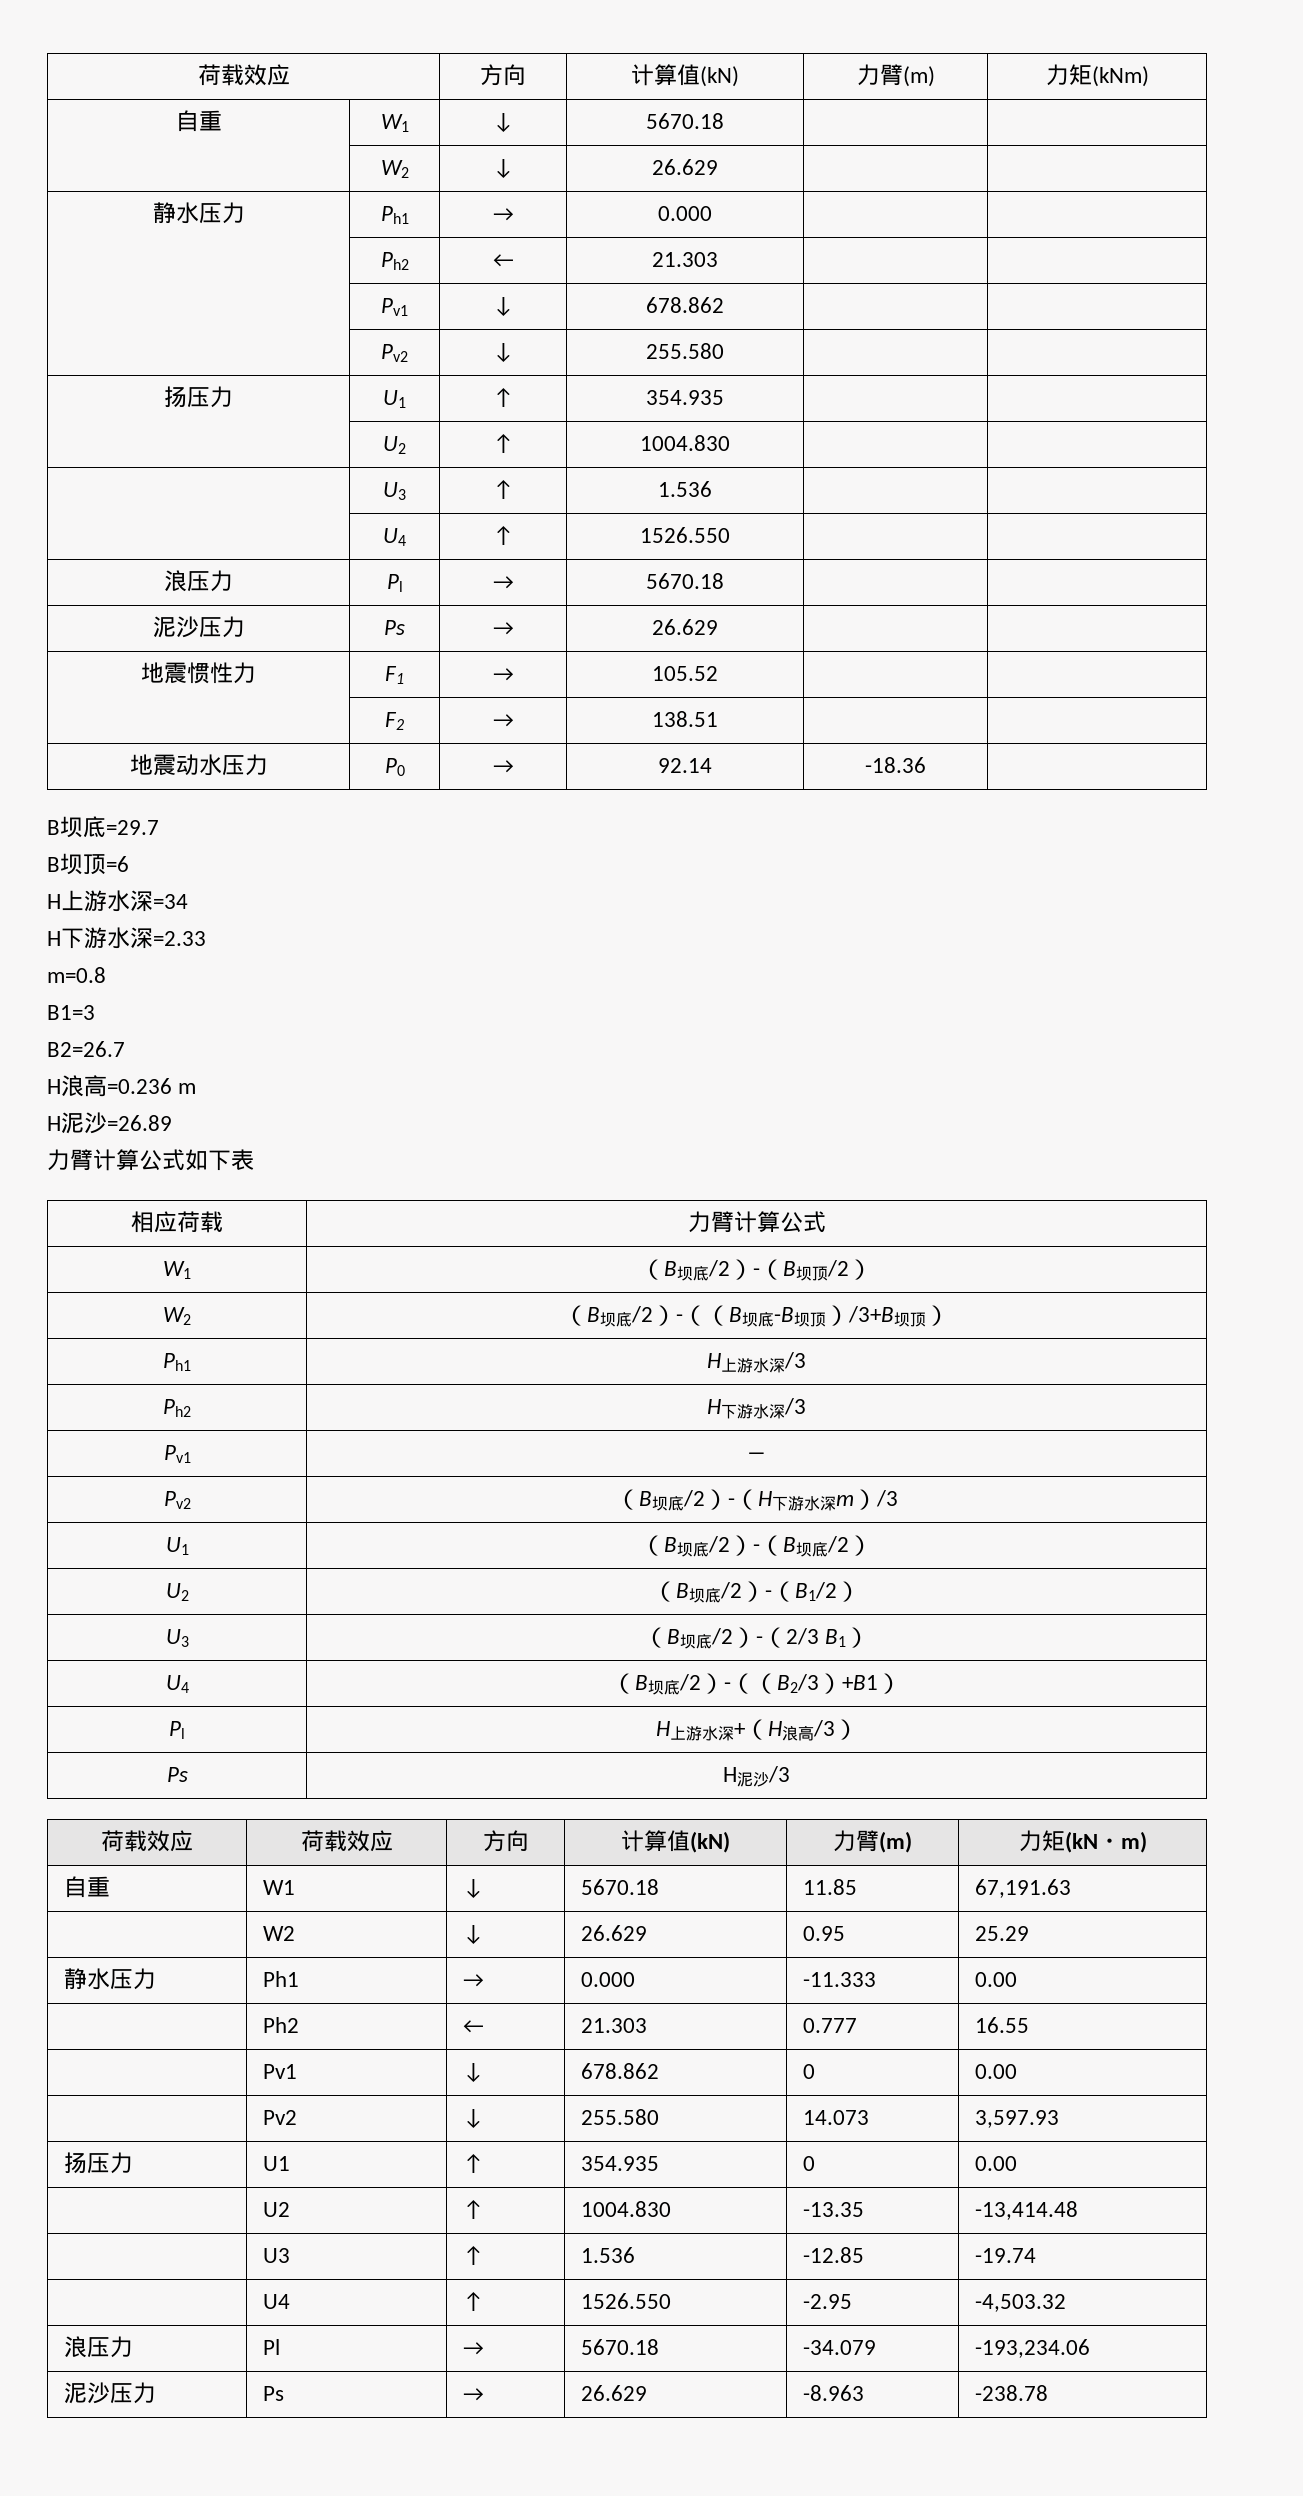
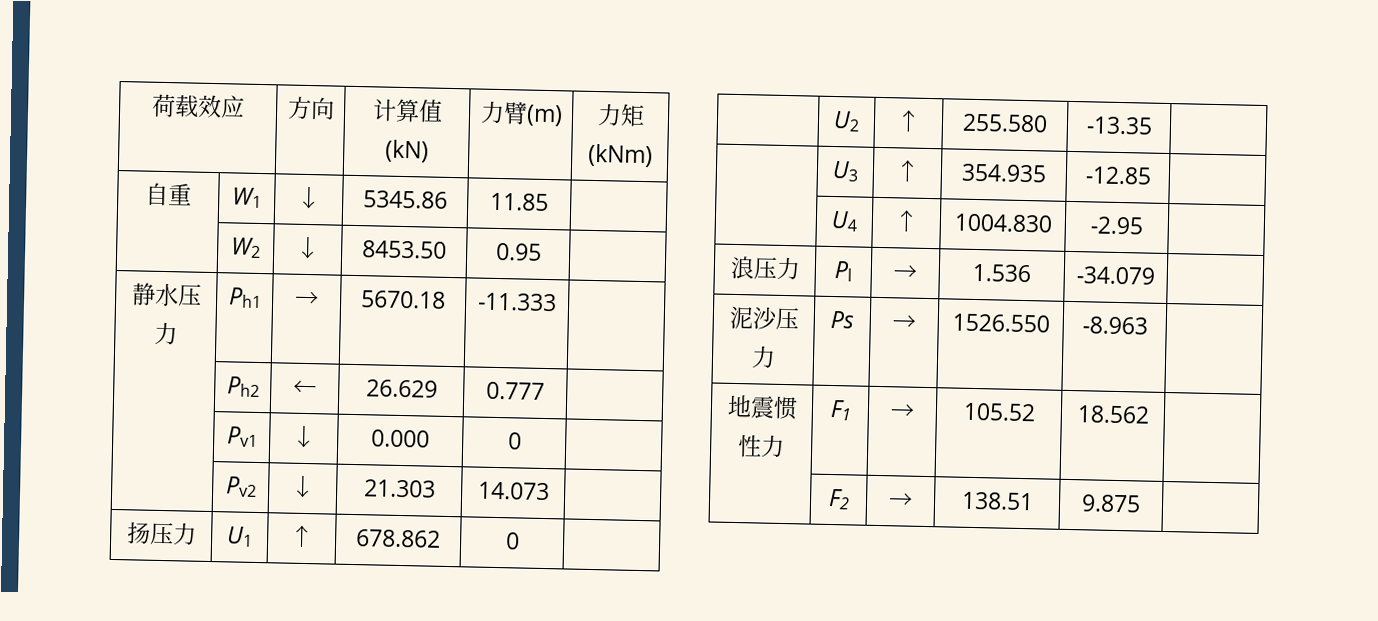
- 自重 | W1 | ↓ | 5670.18 | |
- | W2 | ↓ | 26.629 | |
- 静水压力 | Ph1 | → | 0.000 | |
- | Ph2 | ← | 21.303 | |
- | Pv1 | ↓ | 678.862 | |
- | Pv2 | ↓ | 255.580 | |
- 扬压力 | U1 | ↑ | 354.935 | |
- | U2 | ↑ | 1004.830 | |
- | U3 | ↑ | 1.536 | |
- | U4 | ↑ | 1526.550 | |
- 浪压力 | Pl | → | 5670.18 | |
- 泥沙压力 | Ps | → | 26.629 | |
+ 自重 | W1 | ↓ | 5345.86 | 11.85 |
+ | W2 | ↓ | 8453.50 | 0.95 |
+ 静水压力 | Ph1 | → | 5670.18 | -11.333 |
+ | Ph2 | ← | 26.629 | 0.777 |
+ | Pv1 | ↓ | 0.000 | 0 |
+ | Pv2 | ↓ | 21.303 | 14.073 |
+ 扬压力 | U1 | ↑ | 678.862 | 0 |
+ | U2 | ↑ | 255.580 | -13.35 |
+ | U3 | ↑ | 354.935 | -12.85 |
+ | U4 | ↑ | 1004.830 | -2.95 |
+ 浪压力 | Pl | → | 1.536 | -34.079 |
+ 泥沙压力 | Ps | → | 1526.550 | -8.963 |
- 地震惯性力 | F1 | → | 105.52 | |
+ 地震惯性力 | F1 | → | 105.52 | 18.562 |
- | F2 | → | 138.51 | |
- 地震动水压力 | P0 | → | 92.14 | -18.36 |
- B坝底=29.7
- B坝顶=6
- H上游水深=34
- H下游水深=2.33
- m=0.8
- B1=3
- B2=26.7
- H浪高=0.236 m
- H泥沙=26.89
- 力臂计算公式如下表
- 相应荷载 | 力臂计算公式
- W1 | （B坝底/2）-（B坝顶/2）
- W2 | （B坝底/2）-（（B坝底-B坝顶）/3+B坝顶）
- Ph1 | H上游水深/3
- Ph2 | H下游水深/3
- Pv1 | ―
- Pv2 | （B坝底/2）-（H下游水深m）/3
- U1 | （B坝底/2）-（B坝底/2）
- U2 | （B坝底/2）-（B1/2）
- U3 | （B坝底/2）-（2/3 B1）
- U4 | （B坝底/2）-（（B2/3）+B1）
- Pl | H上游水深+（H浪高/3）
- Ps | H泥沙/3
- 荷载效应 | 荷载效应 | 方向 | 计算值(kN) | 力臂(m) | 力矩(kN・m)
- 自重 | W1 | ↓ | 5670.18 | 11.85 | 67,191.63
- | W2 | ↓ | 26.629 | 0.95 | 25.29
- 静水压力 | Ph1 | → | 0.000 | -11.333 | 0.00
- | Ph2 | ← | 21.303 | 0.777 | 16.55
- | Pv1 | ↓ | 678.862 | 0 | 0.00
- | Pv2 | ↓ | 255.580 | 14.073 | 3,597.93
- 扬压力 | U1 | ↑ | 354.935 | 0 | 0.00
- | U2 | ↑ | 1004.830 | -13.35 | -13,414.48
- | U3 | ↑ | 1.536 | -12.85 | -19.74
- | U4 | ↑ | 1526.550 | -2.95 | -4,503.32
- 浪压力 | Pl | → | 5670.18 | -34.079 | -193,234.06
- 泥沙压力 | Ps | → | 26.629 | -8.963 | -238.78
+ | F2 | → | 138.51 | 9.875 |

